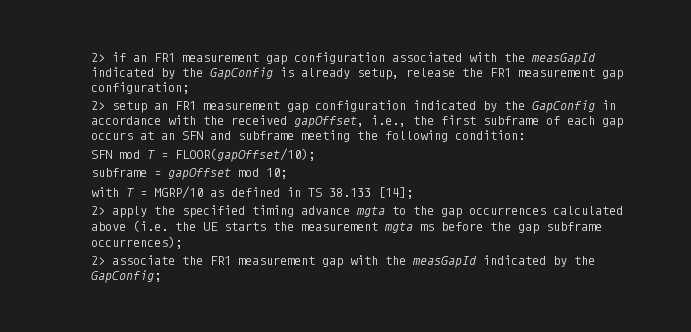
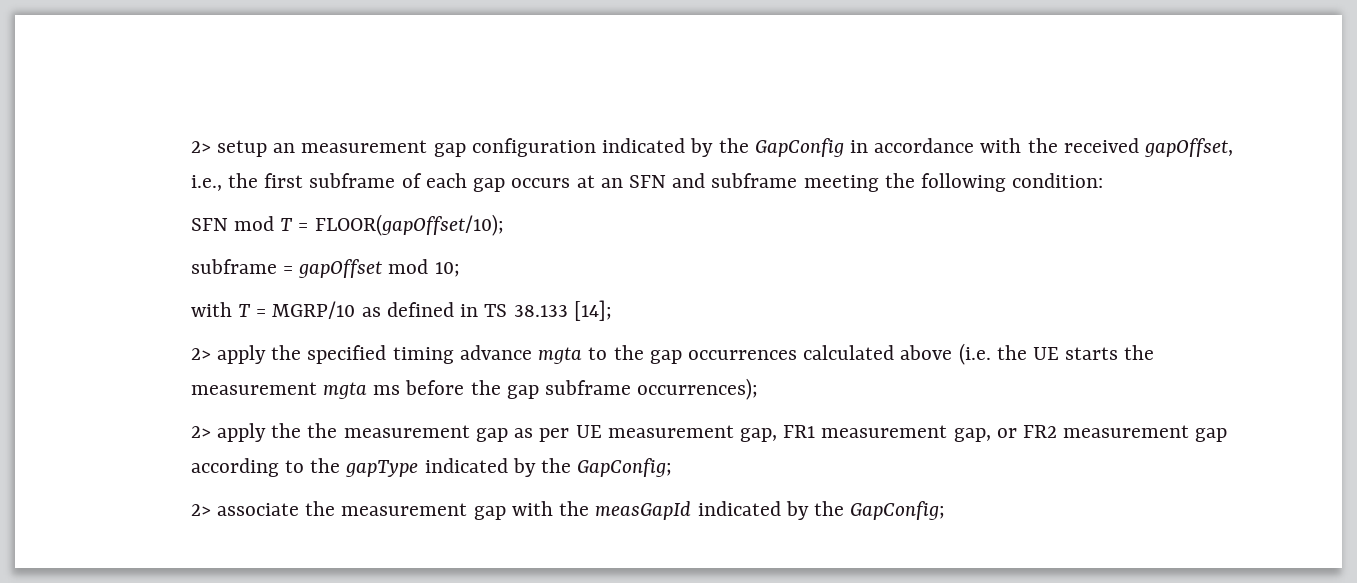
- 2> if an FR1 measurement gap configuration associated with the measGapId indicated by the GapConfig is already setup, release the FR1 measurement gap configuration;
- 2> setup an FR1 measurement gap configuration indicated by the GapConfig in accordance with the received gapOffset, i.e., the first subframe of each gap occurs at an SFN and subframe meeting the following condition:
+ 2> setup an measurement gap configuration indicated by the GapConfig in accordance with the received gapOffset, i.e., the first subframe of each gap occurs at an SFN and subframe meeting the following condition:
+ 2> apply the the measurement gap as per UE measurement gap, FR1 measurement gap, or FR2 measurement gap according to the gapType indicated by the GapConfig;
- 2> associate the FR1 measurement gap with the measGapId indicated by the GapConfig;
+ 2> associate the measurement gap with the measGapId indicated by the GapConfig;

